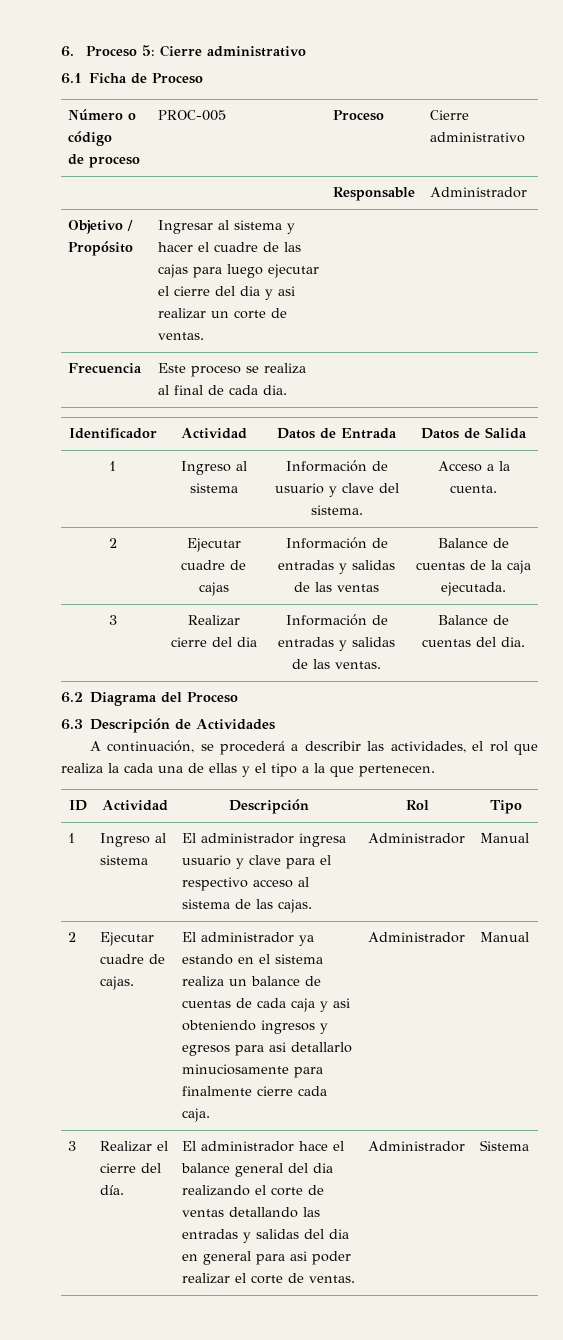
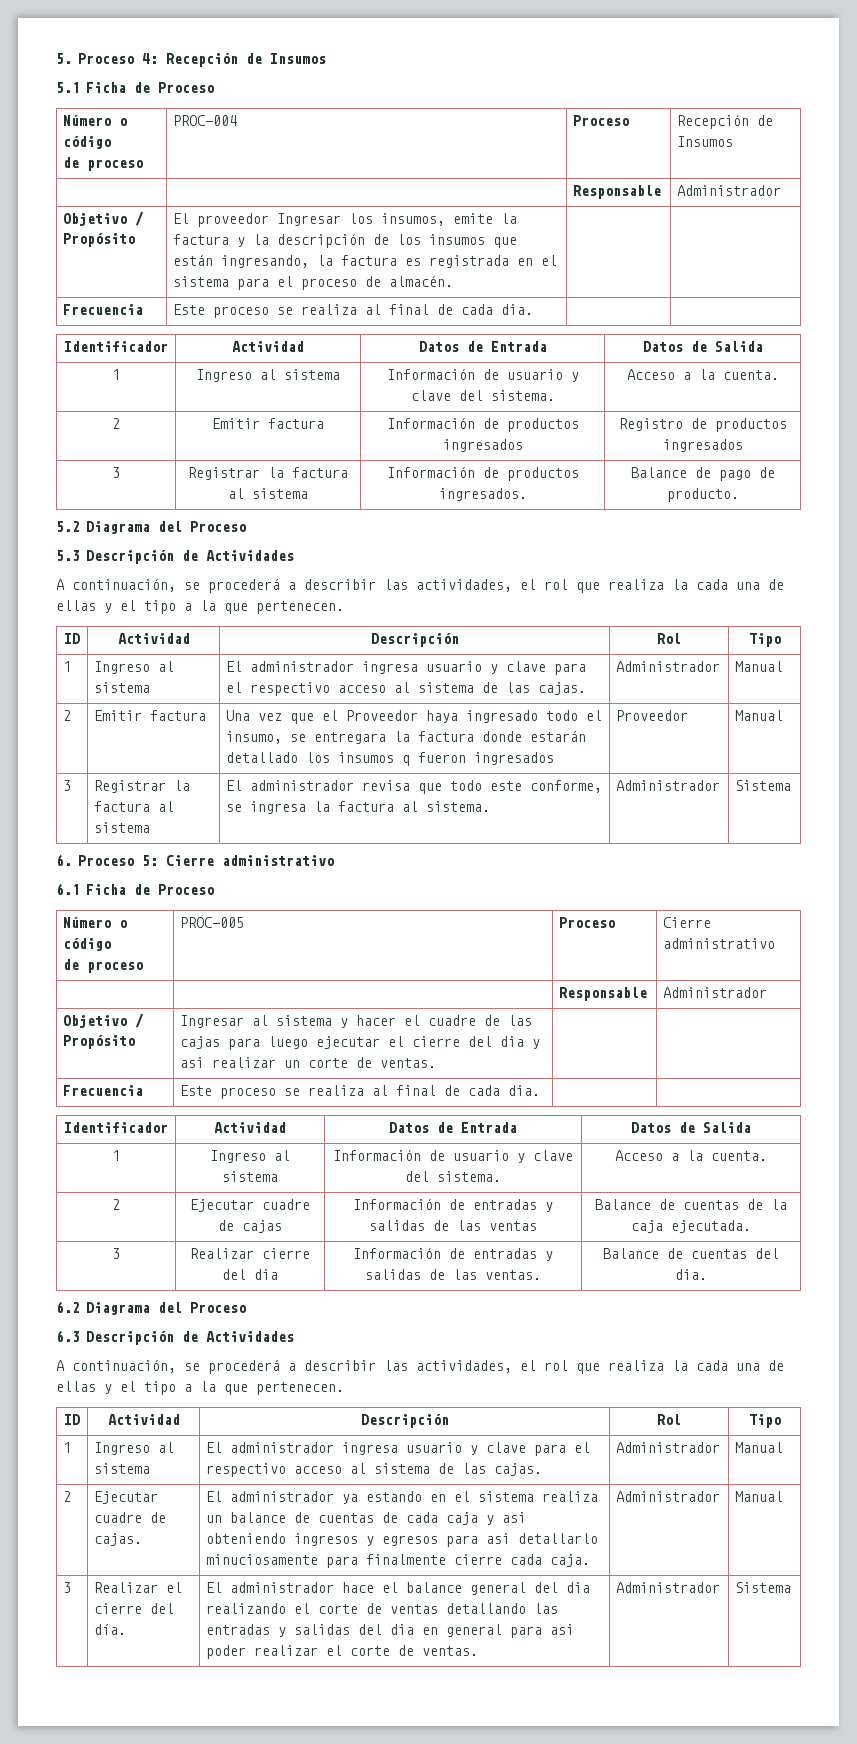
+ 5. Proceso 4: Recepción de Insumos
+ 5.1 Ficha de Proceso
+ Número o código
+ de proceso | PROC-004 | Proceso | Recepción de Insumos
+ | | Responsable | Administrador
+ Objetivo / Propósito | El proveedor Ingresar los insumos, emite la factura y la descripción de los insumos que están ingresando, la factura es registrada en el sistema para el proceso de almacén. | |
+ Frecuencia | Este proceso se realiza al final de cada dia. | |
+ Identificador | Actividad | Datos de Entrada | Datos de Salida
+ 1 | Ingreso al sistema | Información de usuario y clave del sistema. | Acceso a la cuenta.
+ 2 | Emitir factura | Información de productos ingresados | Registro de productos ingresados
+ 3 | Registrar la factura al sistema | Información de productos ingresados. | Balance de pago de producto.
+ 5.2 Diagrama del Proceso
+ 5.3 Descripción de Actividades
+ A continuación, se procederá a describir las actividades, el rol que realiza la cada una de ellas y el tipo a la que pertenecen.
+ ID | Actividad | Descripción | Rol | Tipo
+ 1 | Ingreso al sistema | El administrador ingresa usuario y clave para el respectivo acceso al sistema de las cajas. | Administrador | Manual
+ 2 | Emitir factura | Una vez que el Proveedor haya ingresado todo el insumo, se entregara la factura donde estarán detallado los insumos q fueron ingresados | Proveedor | Manual
+ 3 | Registrar la factura al sistema | El administrador revisa que todo este conforme, se ingresa la factura al sistema. | Administrador | Sistema

